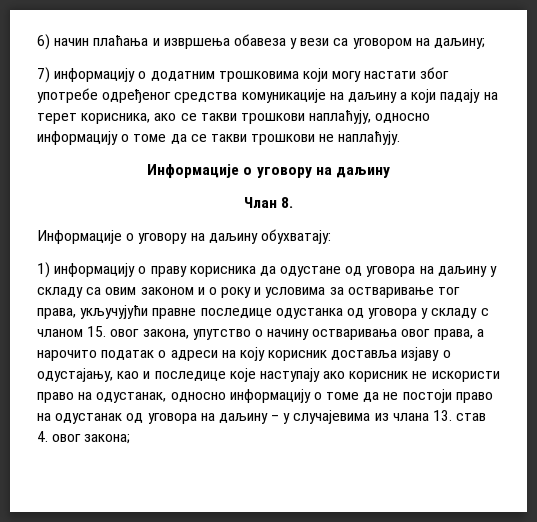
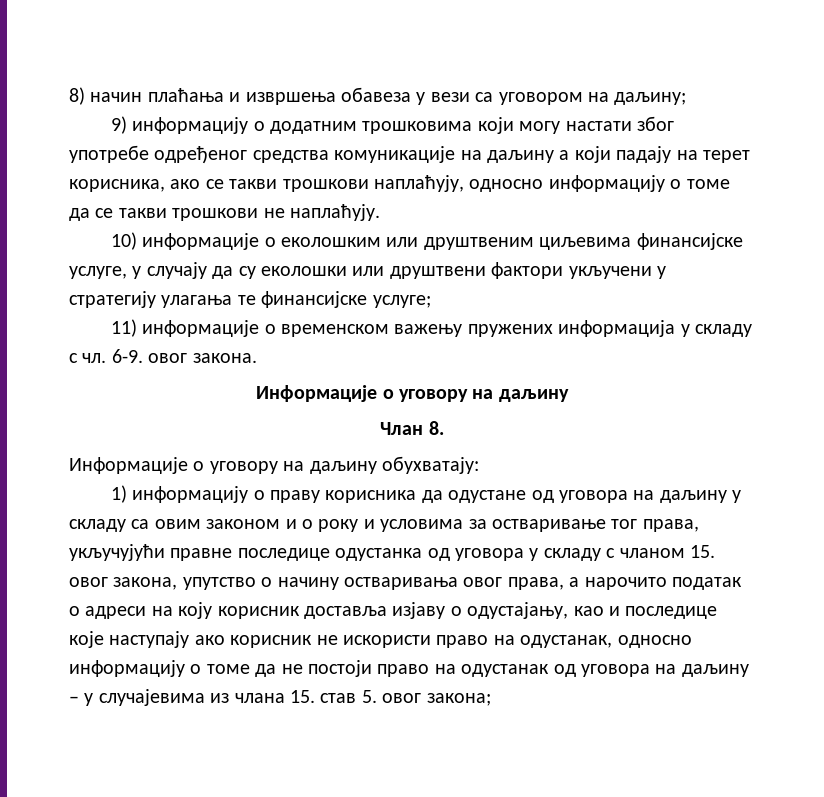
- 6) начин плаћања и извршења обавеза у вези са уговором на даљину;
+ 8) начин плаћања и извршења обавеза у вези са уговором на даљину;
- 7) информацију о додатним трошковима који могу настати због употребе одређеног средства комуникације на даљину а који падају на терет корисника, ако се такви трошкови наплаћују, односно информацију о томе да се такви трошкови не наплаћују.
+ 9) информацију о додатним трошковима који могу настати због употребе одређеног средства комуникације на даљину а који падају на терет корисника, ако се такви трошкови наплаћују, односно информацију о томе да се такви трошкови не наплаћују.
+ 10) информације о еколошким или друштвеним циљевима финансијске услуге, у случају да су еколошки или друштвени фактори укључени у стратегију улагања те финансијске услуге;
+ 11) информације о временском важењу пружених информација у складу с чл. 6-9. овог закона.
- 1) информацију о праву корисника да одустане од уговора на даљину у складу са овим законом и о року и условима за остваривање тог права, укључујући правне последице одустанка од уговора у складу с чланом 15. овог закона, упутство о начину остваривања овог права, а нарочито податак о адреси на коју корисник доставља изјаву о одустајању, као и последице које наступају ако корисник не искористи право на одустанак, односно информацију о томе да не постоји право на одустанак од уговора на даљину – у случајевима из члана 13. став 4. овог закона;
+ 1) информацију о праву корисника да одустане од уговора на даљину у складу са овим законом и о року и условима за остваривање тог права, укључујући правне последице одустанка од уговора у складу с чланом 15. овог закона, упутство о начину остваривања овог права, а нарочито податак о адреси на коју корисник доставља изјаву о одустајању, као и последице које наступају ако корисник не искористи право на одустанак, односно информацију о томе да не постоји право на одустанак од уговора на даљину – у случајевима из члана 15. став 5. овог закона;

